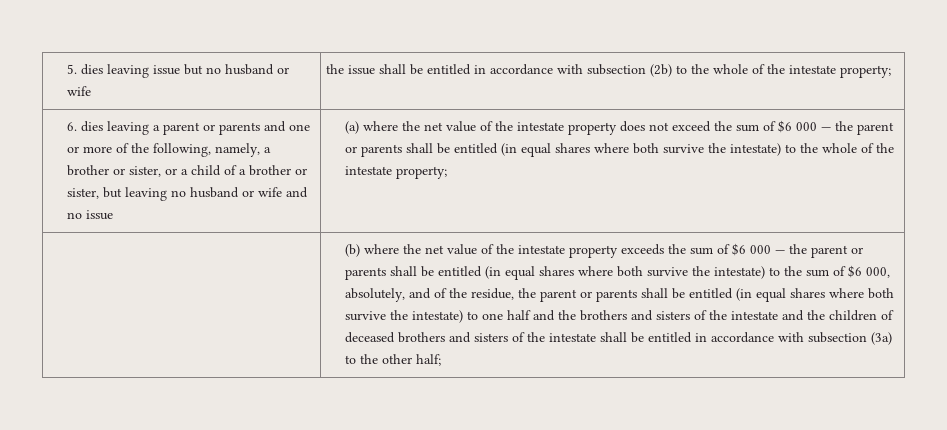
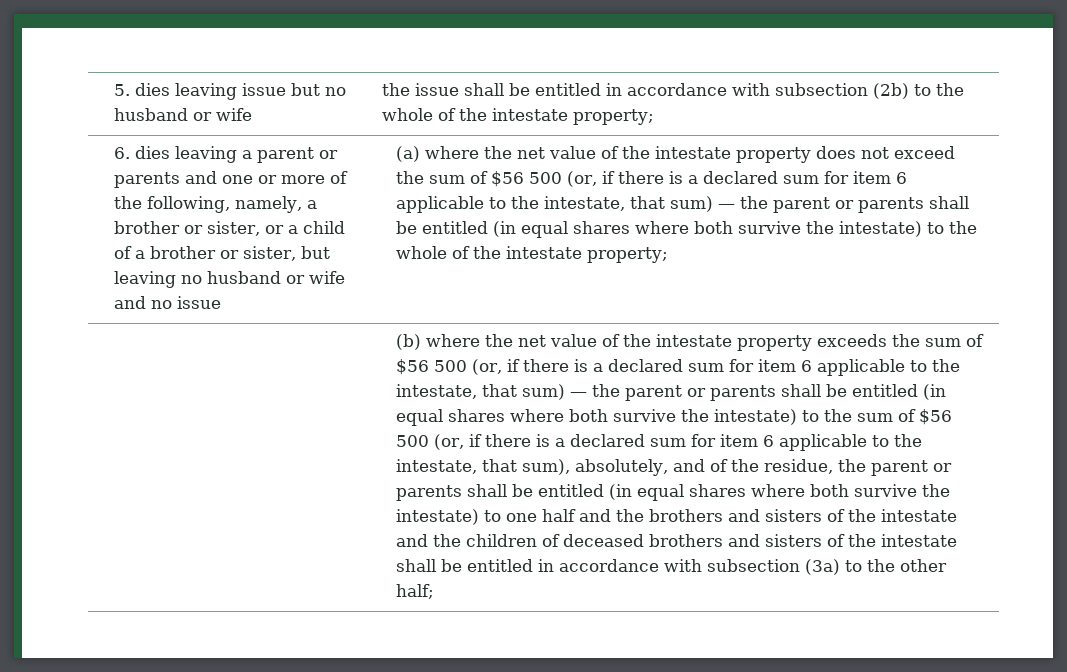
- (a) where the net value of the intestate property does not exceed the sum of $6 000 — the parent or parents shall be entitled (in equal shares where both survive the intestate) to the whole of the intestate property;
+ (a) where the net value of the intestate property does not exceed the sum of $56 500 (or, if there is a declared sum for item 6 applicable to the intestate, that sum) — the parent or parents shall be entitled (in equal shares where both survive the intestate) to the whole of the intestate property;
- (b) where the net value of the intestate property exceeds the sum of $6 000 — the parent or parents shall be entitled (in equal shares where both survive the intestate) to the sum of $6 000, absolutely, and of the residue, the parent or parents shall be entitled (in equal shares where both survive the intestate) to one half and the brothers and sisters of the intestate and the children of deceased brothers and sisters of the intestate shall be entitled in accordance with subsection (3a) to the other half;
+ (b) where the net value of the intestate property exceeds the sum of $56 500 (or, if there is a declared sum for item 6 applicable to the intestate, that sum) — the parent or parents shall be entitled (in equal shares where both survive the intestate) to the sum of $56 500 (or, if there is a declared sum for item 6 applicable to the intestate, that sum), absolutely, and of the residue, the parent or parents shall be entitled (in equal shares where both survive the intestate) to one half and the brothers and sisters of the intestate and the children of deceased brothers and sisters of the intestate shall be entitled in accordance with subsection (3a) to the other half;

